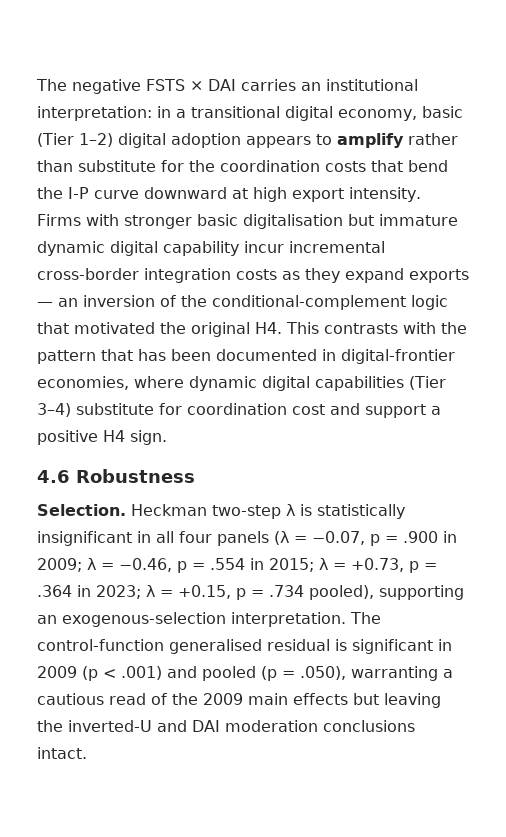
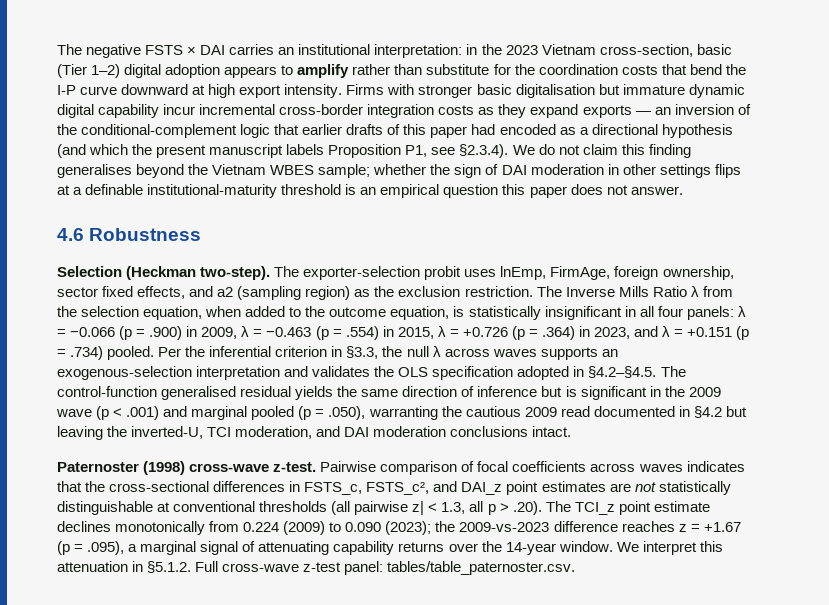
- The negative FSTS × DAI carries an institutional interpretation: in a transitional digital economy, basic (Tier 1–2) digital adoption appears to amplify rather than substitute for the coordination costs that bend the I‑P curve downward at high export intensity.
+ The negative FSTS × DAI carries an institutional interpretation: in the 2023 Vietnam cross‑section, basic (Tier 1–2) digital adoption appears to amplify rather than substitute for the coordination costs that bend the I‑P curve downward at high export intensity.
- Firms with stronger basic digitalisation but immature dynamic digital capability incur incremental cross‑border integration costs as they expand exports — an inversion of the conditional‑complement logic that motivated the original H4. This contrasts with the pattern that has been documented in digital‑frontier economies, where dynamic digital capabilities (Tier 3–4) substitute for coordination cost and support a positive H4 sign.
+ Firms with stronger basic digitalisation but immature dynamic digital capability incur incremental cross‑border integration costs as they expand exports — an inversion of the conditional‑complement logic that earlier drafts of this paper had encoded as a directional hypothesis (and which the present manuscript labels Proposition P1, see §2.3.4). We do not claim this finding generalises beyond the Vietnam WBES sample; whether the sign of DAI moderation in other settings flips at a definable institutional‑maturity threshold is an empirical question this paper does not answer.
  4.6 Robustness
- Selection. Heckman two‑step λ is statistically insignificant in all four panels (λ = −0.07, p = .900 in 2009; λ = −0.46, p = .554 in 2015; λ = +0.73, p = .364 in 2023; λ = +0.15, p = .734 pooled), supporting an exogenous‑selection interpretation. The control‑function generalised residual is significant in 2009 (p < .001) and pooled (p = .050), warranting a cautious read of the 2009 main effects but leaving the inverted‑U and DAI moderation conclusions intact.
+ Selection (Heckman two‑step). The exporter‑selection probit uses lnEmp, FirmAge, foreign ownership, sector fixed effects, and a2 (sampling region) as the exclusion restriction. The Inverse Mills Ratio λ from the selection equation, when added to the outcome equation, is statistically insignificant in all four panels: λ = −0.066 (p = .900) in 2009, λ = −0.463 (p = .554) in 2015, λ = +0.726 (p = .364) in 2023, and λ = +0.151 (p = .734) pooled. Per the inferential criterion in §3.3, the null λ across waves supports an exogenous‑selection interpretation and validates the OLS specification adopted in §4.2–§4.5. The control‑function generalised residual yields the same direction of inference but is significant in the 2009 wave (p < .001) and marginal pooled (p = .050), warranting the cautious 2009 read documented in §4.2 but leaving the inverted‑U, TCI moderation, and DAI moderation conclusions intact.
+ Paternoster (1998) cross‑wave z‑test. Pairwise comparison of focal coefficients across waves indicates that the cross‑sectional differences in FSTS_c, FSTS_c², and DAI_z point estimates are not statistically distinguishable at conventional thresholds (all pairwise z| < 1.3, all p > .20). The TCI_z point estimate declines monotonically from 0.224 (2009) to 0.090 (2023); the 2009‑vs‑2023 difference reaches z = +1.67 (p = .095), a marginal signal of attenuating capability returns over the 14‑year window. We interpret this attenuation in §5.1.2. Full cross‑wave z‑test panel: tables/table_paternoster.csv.

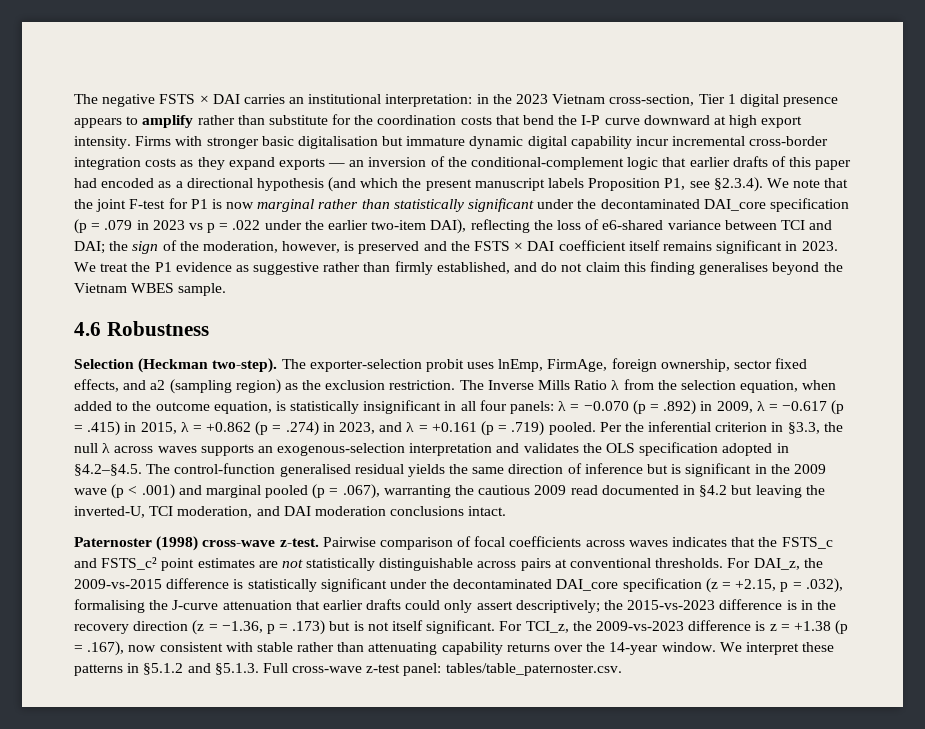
- The negative FSTS × DAI carries an institutional interpretation: in the 2023 Vietnam cross‑section, basic (Tier 1–2) digital adoption appears to amplify rather than substitute for the coordination costs that bend the I‑P curve downward at high export intensity.
+ The negative FSTS × DAI carries an institutional interpretation: in the 2023 Vietnam cross‑section, Tier 1 digital presence appears to amplify rather than substitute for the coordination costs that bend the I‑P curve downward at high export intensity.
- Firms with stronger basic digitalisation but immature dynamic digital capability incur incremental cross‑border integration costs as they expand exports — an inversion of the conditional‑complement logic that earlier drafts of this paper had encoded as a directional hypothesis (and which the present manuscript labels Proposition P1, see §2.3.4). We do not claim this finding generalises beyond the Vietnam WBES sample; whether the sign of DAI moderation in other settings flips at a definable institutional‑maturity threshold is an empirical question this paper does not answer.
+ Firms with stronger basic digitalisation but immature dynamic digital capability incur incremental cross‑border integration costs as they expand exports — an inversion of the conditional‑complement logic that earlier drafts of this paper had encoded as a directional hypothesis (and which the present manuscript labels Proposition P1, see §2.3.4). We note that the joint F‑test for P1 is now marginal rather than statistically significant under the decontaminated DAI_core specification (p = .079 in 2023 vs p = .022 under the earlier two‑item DAI), reflecting the loss of e6‑shared variance between TCI and DAI; the sign of the moderation, however, is preserved and the FSTS × DAI coefficient itself remains significant in 2023. We treat the P1 evidence as suggestive rather than firmly established, and do not claim this finding generalises beyond the Vietnam WBES sample.
- The Inverse Mills Ratio λ from the selection equation, when added to the outcome equation, is statistically insignificant in all four panels: λ = −0.066 (p = .900) in 2009, λ = −0.463 (p = .554) in 2015, λ = +0.726 (p = .364) in 2023, and λ = +0.151 (p = .734) pooled.
+ The Inverse Mills Ratio λ from the selection equation, when added to the outcome equation, is statistically insignificant in all four panels: λ = −0.070 (p = .892) in 2009, λ = −0.617 (p = .415) in 2015, λ = +0.862 (p = .274) in 2023, and λ = +0.161 (p = .719) pooled.
- Per the inferential criterion in §3.3, the null λ across waves supports an exogenous‑selection interpretation and validates the OLS specification adopted in §4.2–§4.5. The control‑function generalised residual yields the same direction of inference but is significant in the 2009 wave (p < .001) and marginal pooled (p = .050), warranting the cautious 2009 read documented in §4.2 but leaving the inverted‑U, TCI moderation, and DAI moderation conclusions intact.
+ Per the inferential criterion in §3.3, the null λ across waves supports an exogenous‑selection interpretation and validates the OLS specification adopted in §4.2–§4.5. The control‑function generalised residual yields the same direction of inference but is significant in the 2009 wave (p < .001) and marginal pooled (p = .067), warranting the cautious 2009 read documented in §4.2 but leaving the inverted‑U, TCI moderation, and DAI moderation conclusions intact.
- Pairwise comparison of focal coefficients across waves indicates that the cross‑sectional differences in FSTS_c, FSTS_c², and DAI_z point estimates are not statistically distinguishable at conventional thresholds (all pairwise z| < 1.3, all p > .20). The TCI_z point estimate declines monotonically from 0.224 (2009) to 0.090 (2023); the 2009‑vs‑2023 difference reaches z = +1.67 (p = .095), a marginal signal of attenuating capability returns over the 14‑year window.
+ Pairwise comparison of focal coefficients across waves indicates that the FSTS_c and FSTS_c² point estimates are not statistically distinguishable across pairs at conventional thresholds. For DAI_z, the 2009‑vs‑2015 difference is statistically significant under the decontaminated DAI_core specification (z = +2.15, p = .032), formalising the J‑curve attenuation that earlier drafts could only assert descriptively; the 2015‑vs‑2023 difference is in the recovery direction (z = −1.36, p = .173) but is not itself significant. For TCI_z, the 2009‑vs‑2023 difference is z = +1.38 (p = .167), now consistent with stable rather than attenuating capability returns over the 14‑year window.
- We interpret this attenuation in §5.1.2. Full cross‑wave z‑test panel: tables/table_paternoster.csv.
+ We interpret these patterns in §5.1.2 and §5.1.3. Full cross‑wave z‑test panel: tables/table_paternoster.csv.

